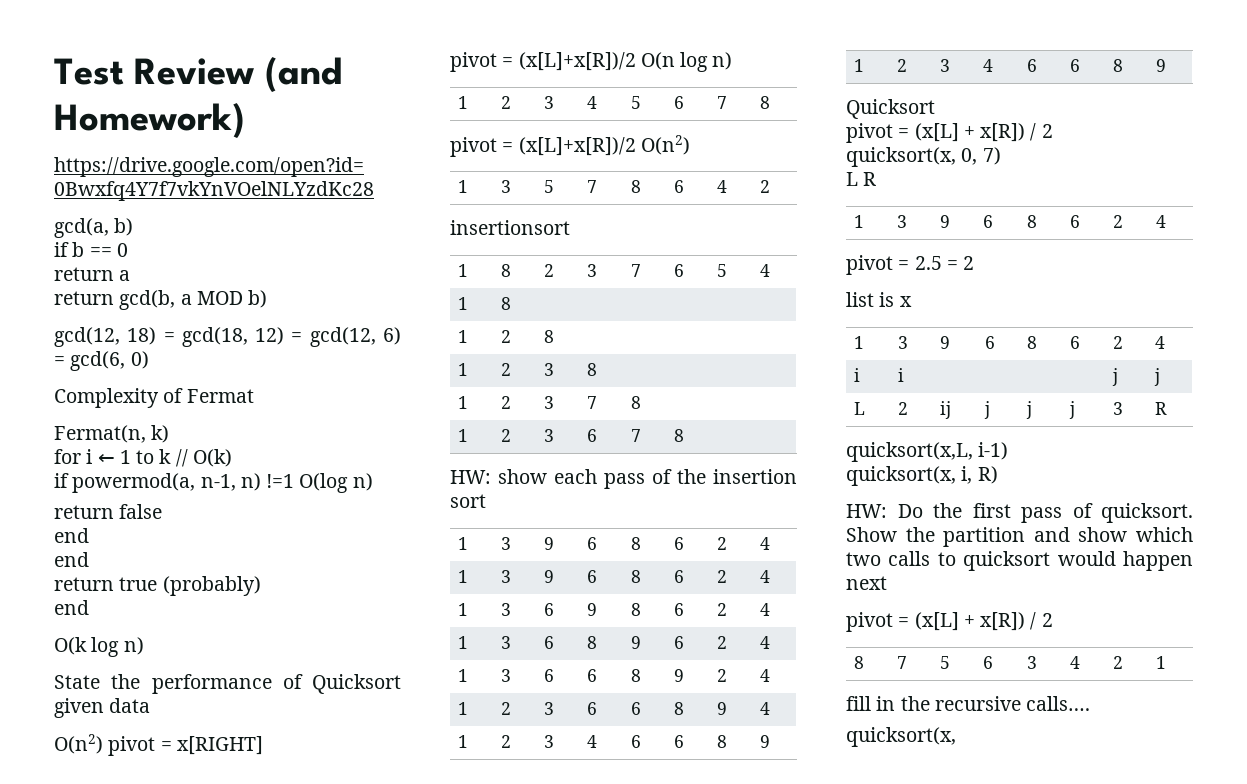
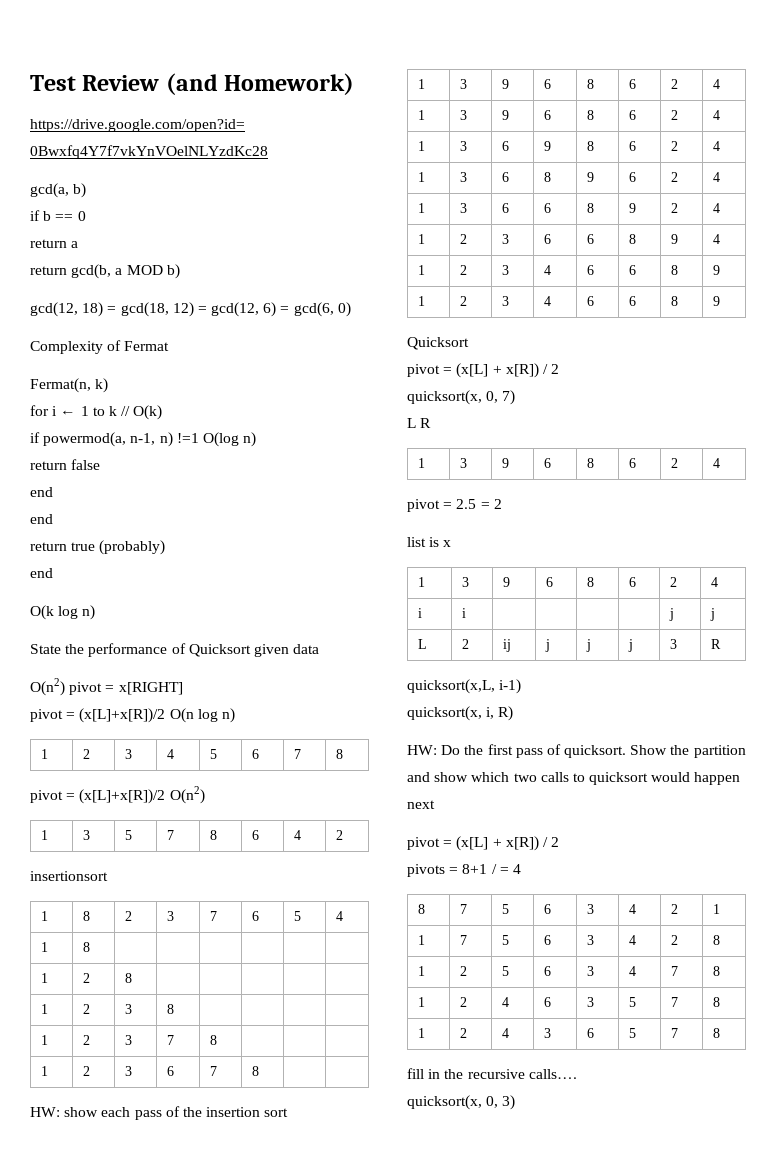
+ pivots = 8+1 / = 4
+ 1 | 7 | 5 | 6 | 3 | 4 | 2 | 8
+ 1 | 2 | 5 | 6 | 3 | 4 | 7 | 8
+ 1 | 2 | 4 | 6 | 3 | 5 | 7 | 8
+ 1 | 2 | 4 | 3 | 6 | 5 | 7 | 8
  fill in the recursive calls….
- quicksort(x,
+ quicksort(x, 0, 3)

